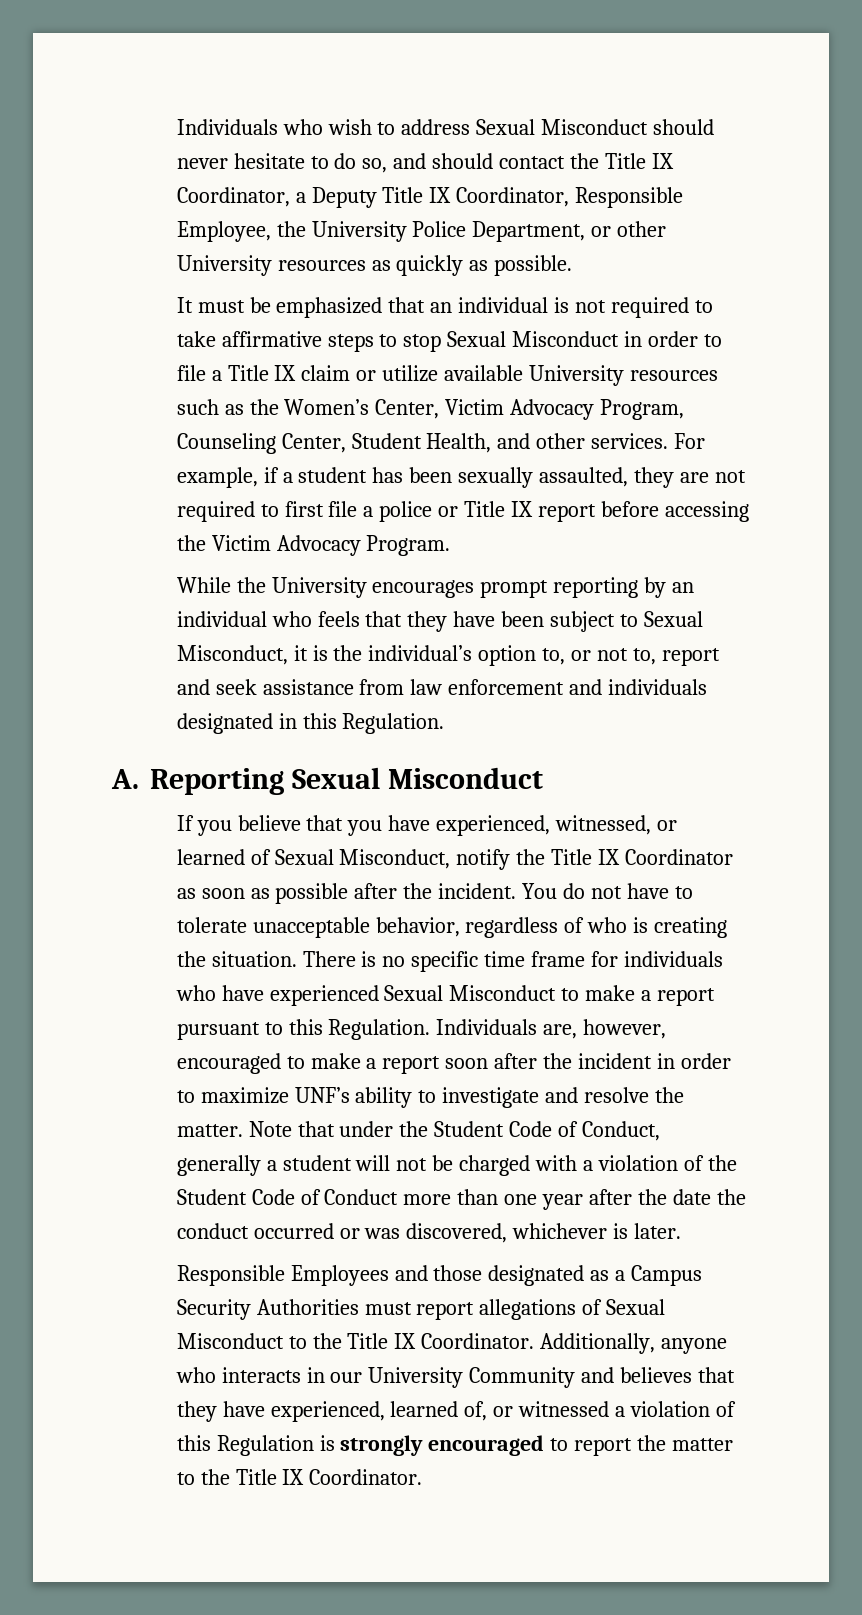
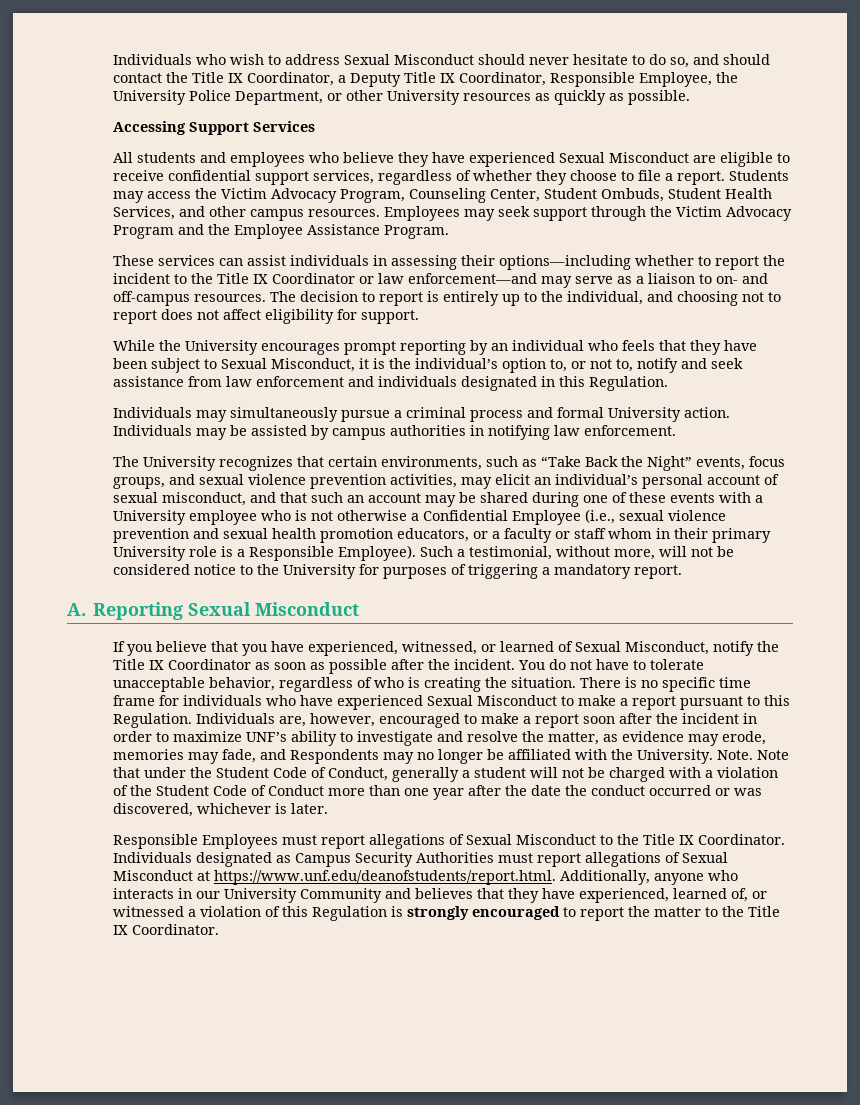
- It must be emphasized that an individual is not required to take affirmative steps to stop Sexual Misconduct in order to file a Title IX claim or utilize available University resources such as the Women’s Center, Victim Advocacy Program, Counseling Center, Student Health, and other services. For example, if a student has been sexually assaulted, they are not required to first file a police or Title IX report before accessing the Victim Advocacy Program.
+ Accessing Support Services
+ All students and employees who believe they have experienced Sexual Misconduct are eligible to receive confidential support services, regardless of whether they choose to file a report. Students may access the Victim Advocacy Program, Counseling Center, Student Ombuds, Student Health Services, and other campus resources. Employees may seek support through the Victim Advocacy Program and the Employee Assistance Program.
+ These services can assist individuals in assessing their options—including whether to report the incident to the Title IX Coordinator or law enforcement—and may serve as a liaison to on- and off-campus resources. The decision to report is entirely up to the individual, and choosing not to report does not affect eligibility for support.
- While the University encourages prompt reporting by an individual who feels that they have been subject to Sexual Misconduct, it is the individual’s option to, or not to, report and seek assistance from law enforcement and individuals designated in this Regulation.
+ While the University encourages prompt reporting by an individual who feels that they have been subject to Sexual Misconduct, it is the individual’s option to, or not to, notify and seek assistance from law enforcement and individuals designated in this Regulation.
+ Individuals may simultaneously pursue a criminal process and formal University action. Individuals may be assisted by campus authorities in notifying law enforcement.
+ The University recognizes that certain environments, such as “Take Back the Night” events, focus groups, and sexual violence prevention activities, may elicit an individual’s personal account of sexual misconduct, and that such an account may be shared during one of these events with a University employee who is not otherwise a Confidential Employee (i.e., sexual violence prevention and sexual health promotion educators, or a faculty or staff whom in their primary University role is a Responsible Employee). Such a testimonial, without more, will not be considered notice to the University for purposes of triggering a mandatory report.
- Individuals are, however, encouraged to make a report soon after the incident in order to maximize UNF’s ability to investigate and resolve the matter.
+ Individuals are, however, encouraged to make a report soon after the incident in order to maximize UNF’s ability to investigate and resolve the matter, as evidence may erode, memories may fade, and Respondents may no longer be affiliated with the University. Note.
- Responsible Employees and those designated as a Campus Security Authorities must report allegations of Sexual Misconduct to the Title IX Coordinator.
+ Responsible Employees must report allegations of Sexual Misconduct to the Title IX Coordinator.
- Additionally, anyone who interacts in our University Community and believes that they have experienced, learned of, or witnessed a violation of this Regulation is strongly encouraged to report the matter to the Title IX Coordinator.
+ Individuals designated as Campus Security Authorities must report allegations of Sexual Misconduct at https://www.unf.edu/deanofstudents/report.html. Additionally, anyone who interacts in our University Community and believes that they have experienced, learned of, or witnessed a violation of this Regulation is strongly encouraged to report the matter to the Title IX Coordinator.

